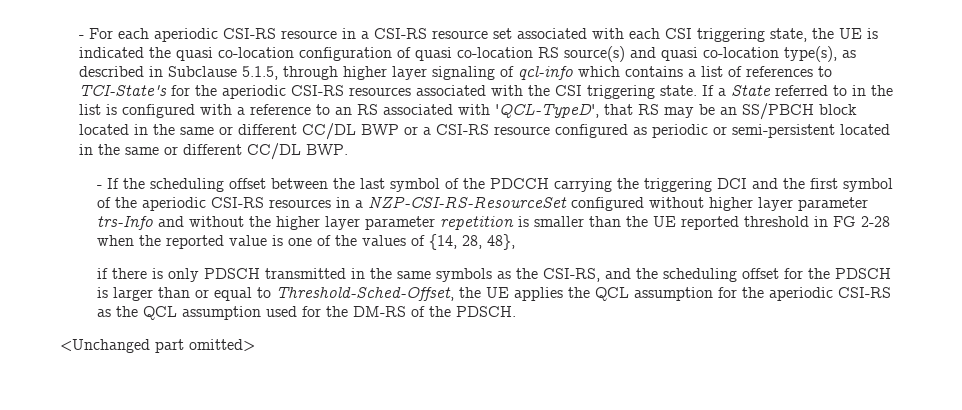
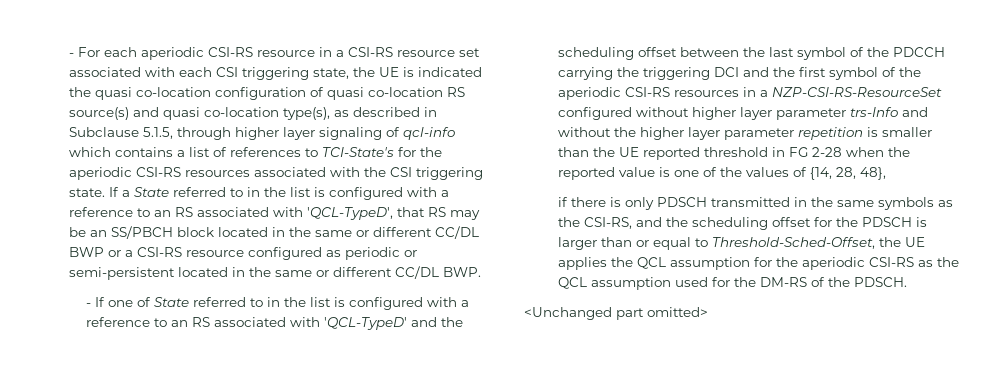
- - If the scheduling offset between the last symbol of the PDCCH carrying the triggering DCI and the first symbol of the aperiodic CSI-RS resources in a NZP-CSI-RS-ResourceSet configured without higher layer parameter trs-Info and without the higher layer parameter repetition is smaller than the UE reported threshold in FG 2-28 when the reported value is one of the values of {14, 28, 48},
+ - If one of State referred to in the list is configured with a reference to an RS associated with 'QCL-TypeD' and the scheduling offset between the last symbol of the PDCCH carrying the triggering DCI and the first symbol of the aperiodic CSI-RS resources in a NZP-CSI-RS-ResourceSet configured without higher layer parameter trs-Info and without the higher layer parameter repetition is smaller than the UE reported threshold in FG 2-28 when the reported value is one of the values of {14, 28, 48},

